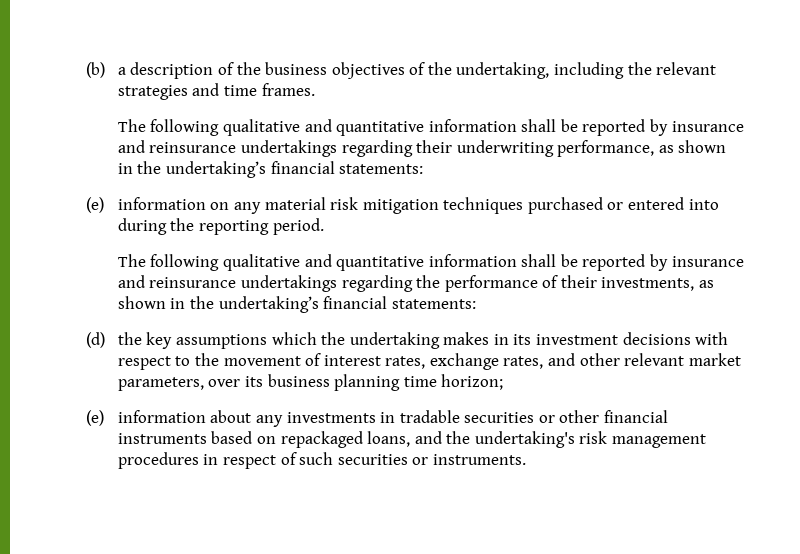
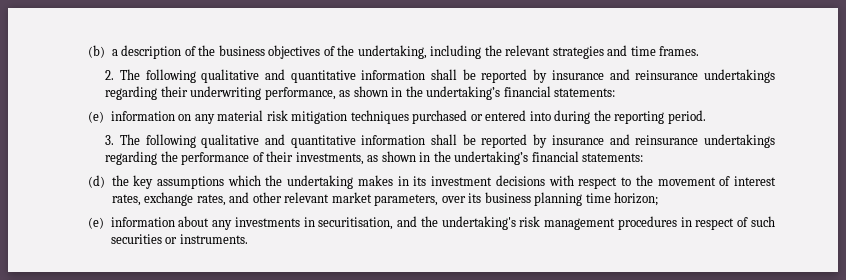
- The following qualitative and quantitative information shall be reported by insurance and reinsurance undertakings regarding their underwriting performance, as shown in the undertaking’s financial statements:
+ 2. The following qualitative and quantitative information shall be reported by insurance and reinsurance undertakings regarding their underwriting performance, as shown in the undertaking’s financial statements:
- The following qualitative and quantitative information shall be reported by insurance and reinsurance undertakings regarding the performance of their investments, as shown in the undertaking’s financial statements:
+ 3. The following qualitative and quantitative information shall be reported by insurance and reinsurance undertakings regarding the performance of their investments, as shown in the undertaking’s financial statements:
- (e) information about any investments in tradable securities or other financial instruments based on repackaged loans, and the undertaking's risk management procedures in respect of such securities or instruments.
+ (e) information about any investments in securitisation, and the undertaking's risk management procedures in respect of such securities or instruments.

